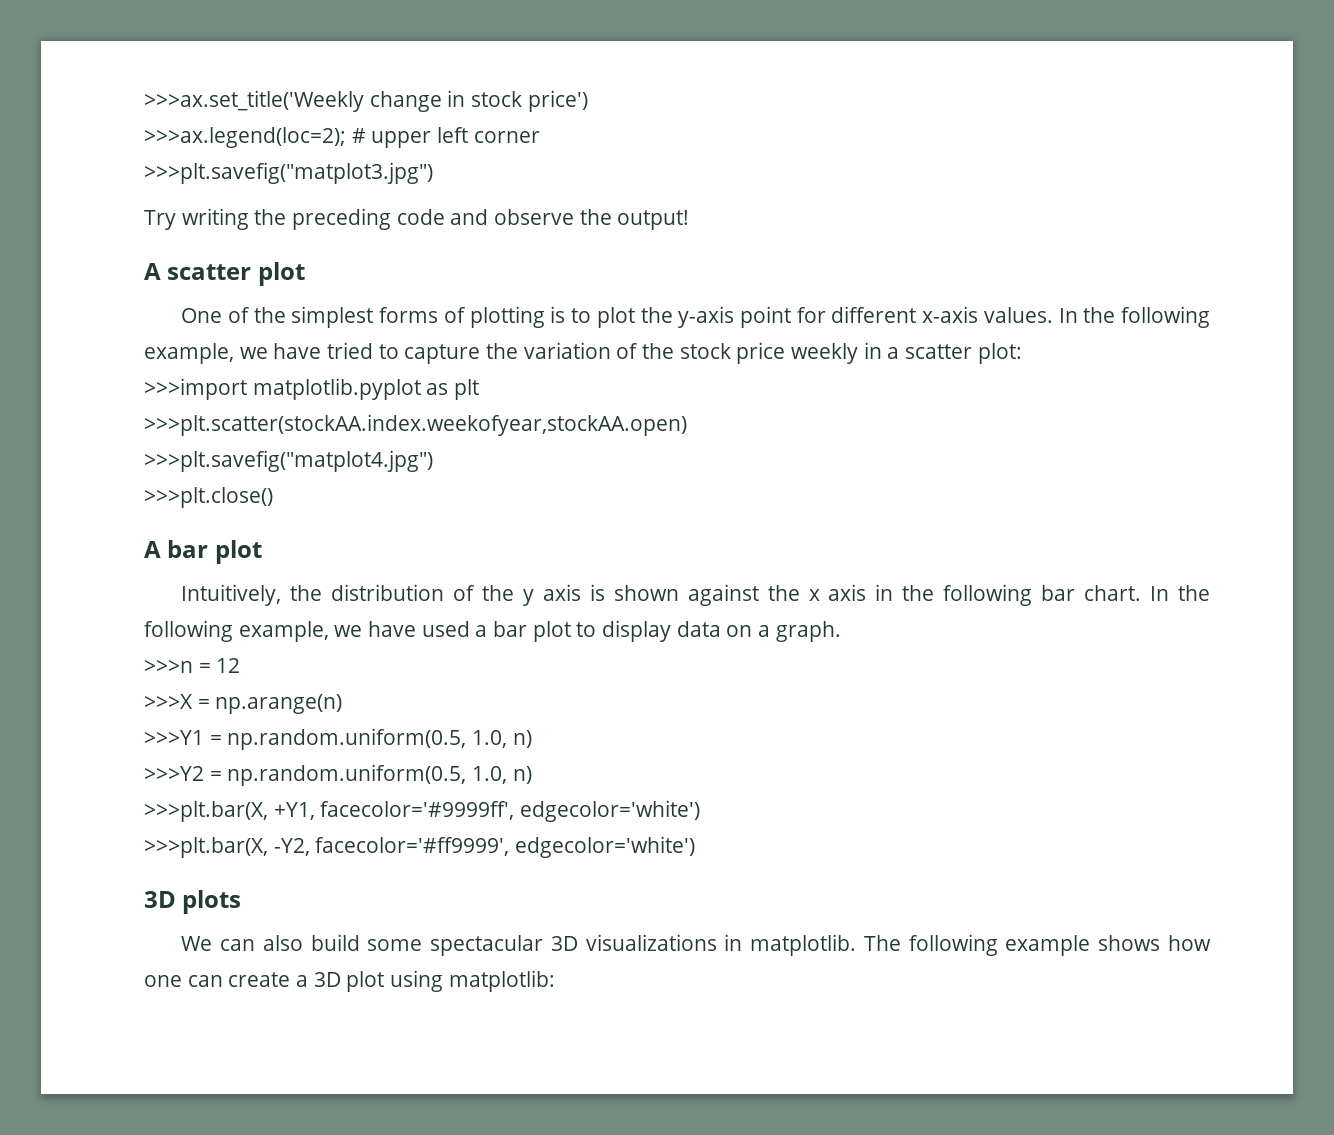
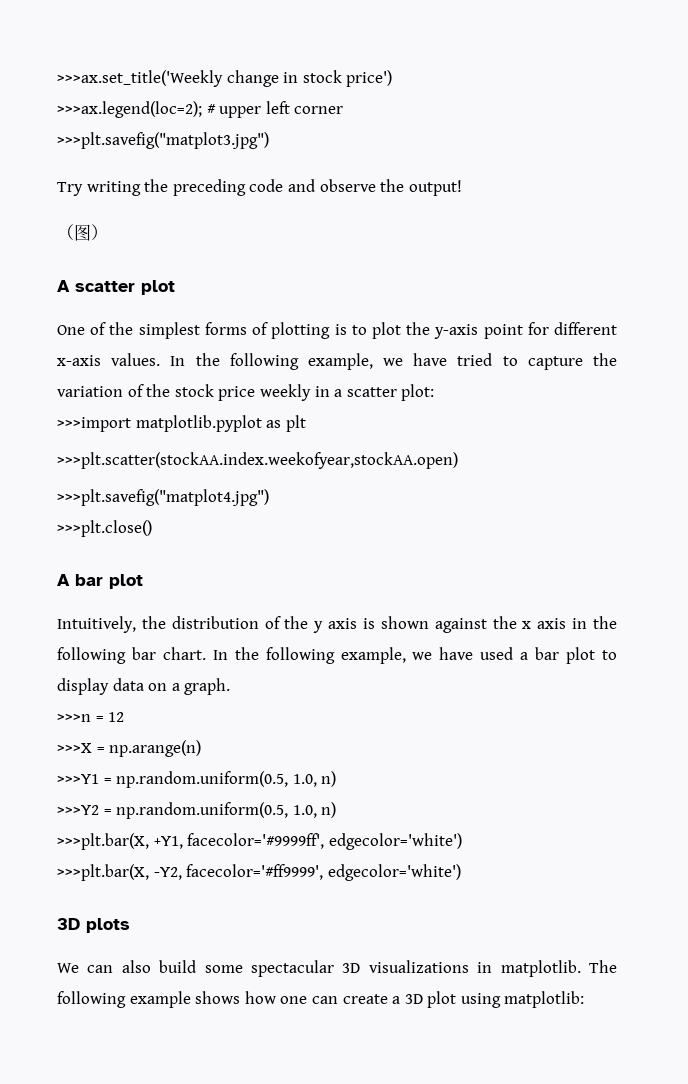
+ （图）

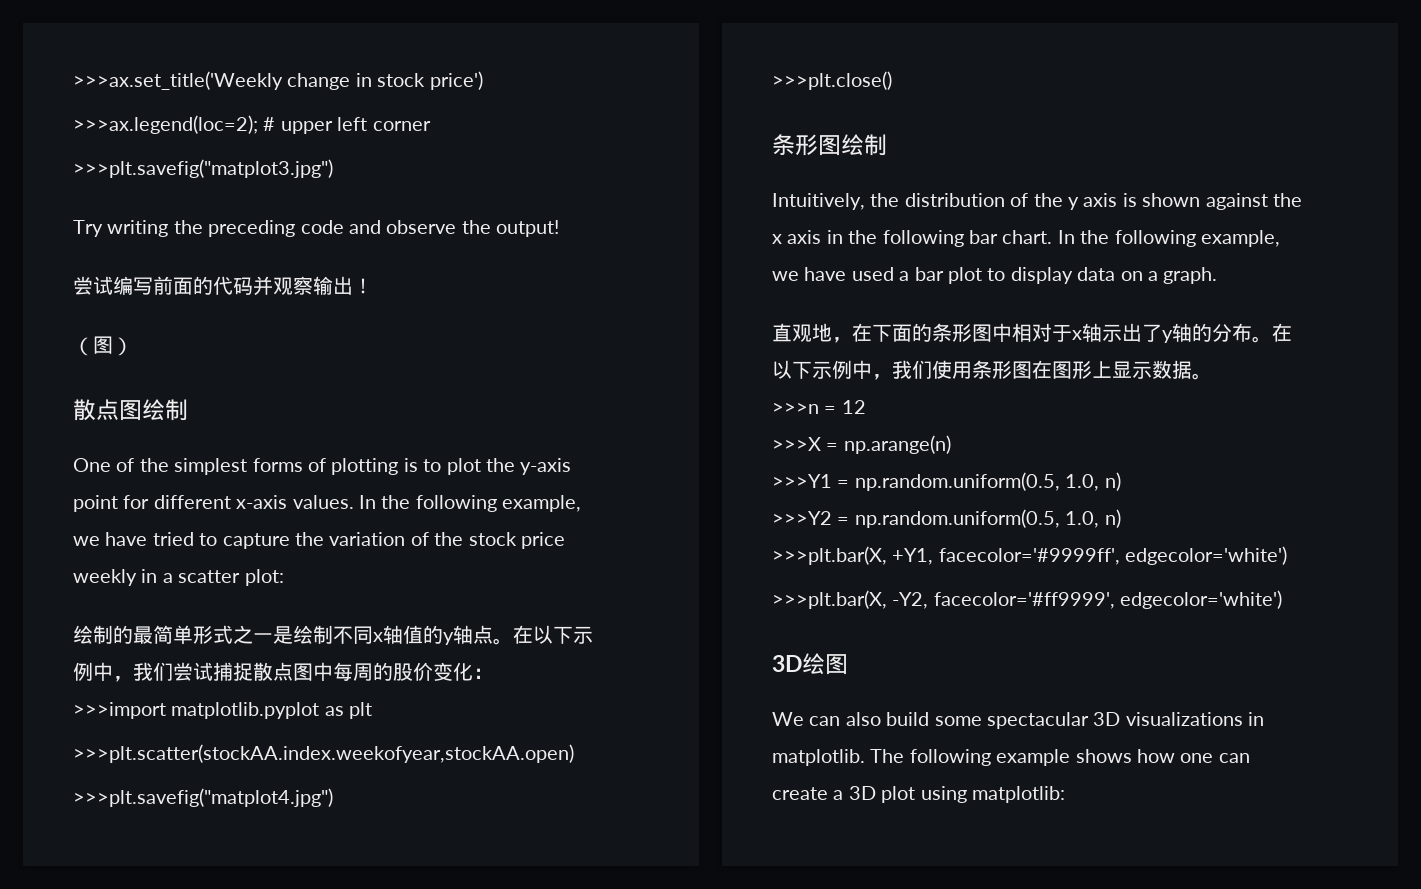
+ 尝试编写前面的代码并观察输出！
- A scatter plot
+ 散点图绘制
+ 绘制的最简单形式之一是绘制不同x轴值的y轴点。在以下示例中，我们尝试捕捉散点图中每周的股价变化：
- A bar plot
+ 条形图绘制
+ 直观地，在下面的条形图中相对于x轴示出了y轴的分布。在以下示例中，我们使用条形图在图形上显示数据。
- 3D plots
+ 3D绘图

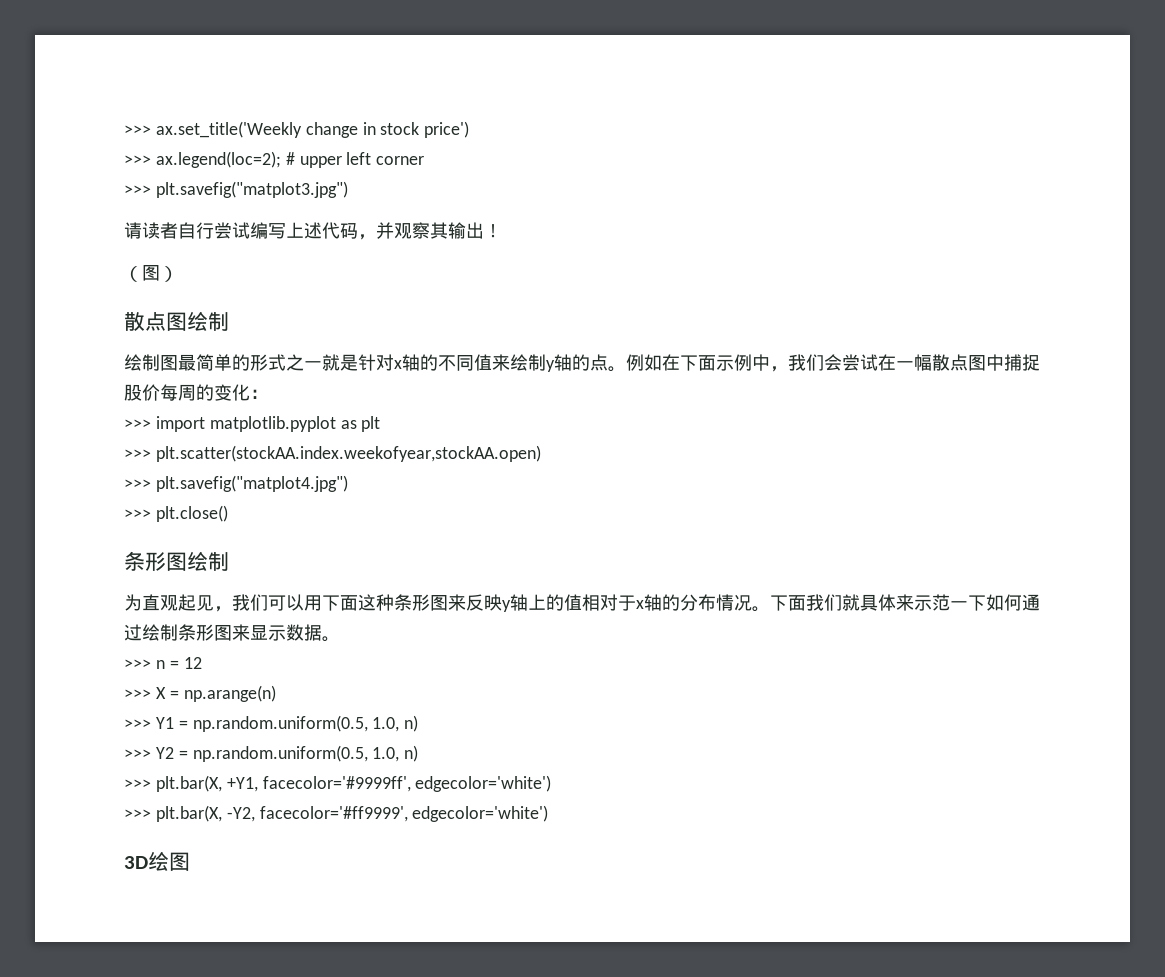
- >>>ax.set_title('Weekly change in stock price')
+ >>> ax.set_title('Weekly change in stock price')
- >>>ax.legend(loc=2); # upper left corner
+ >>> ax.legend(loc=2); # upper left corner
- >>>plt.savefig("matplot3.jpg")
- Try writing the preceding code and observe the output!
- 尝试编写前面的代码并观察输出！
+ >>> plt.savefig("matplot3.jpg")
+ 请读者自行尝试编写上述代码，并观察其输出！
- One of the simplest forms of plotting is to plot the y-axis point for different x-axis values. In the following example, we have tried to capture the variation of the stock price weekly in a scatter plot:
- 绘制的最简单形式之一是绘制不同x轴值的y轴点。在以下示例中，我们尝试捕捉散点图中每周的股价变化：
+ 绘制图最简单的形式之一就是针对x轴的不同值来绘制y轴的点。例如在下面示例中，我们会尝试在一幅散点图中捕捉股价每周的变化：
- >>>import matplotlib.pyplot as plt
+ >>> import matplotlib.pyplot as plt
- >>>plt.scatter(stockAA.index.weekofyear,stockAA.open)
- >>>plt.savefig("matplot4.jpg")
- >>>plt.close()
+ >>> plt.scatter(stockAA.index.weekofyear,stockAA.open)
+ >>> plt.savefig("matplot4.jpg")
+ >>> plt.close()
  条形图绘制
- Intuitively, the distribution of the y axis is shown against the x axis in the following bar chart. In the following example, we have used a bar plot to display data on a graph.
- 直观地，在下面的条形图中相对于x轴示出了y轴的分布。在以下示例中，我们使用条形图在图形上显示数据。
+ 为直观起见，我们可以用下面这种条形图来反映y轴上的值相对于x轴的分布情况。下面我们就具体来示范一下如何通过绘制条形图来显示数据。
- >>>n = 12
+ >>> n = 12
- >>>X = np.arange(n)
+ >>> X = np.arange(n)
- >>>Y1 = np.random.uniform(0.5, 1.0, n)
- >>>Y2 = np.random.uniform(0.5, 1.0, n)
- >>>plt.bar(X, +Y1, facecolor='#9999ff', edgecolor='white')
+ >>> Y1 = np.random.uniform(0.5, 1.0, n)
+ >>> Y2 = np.random.uniform(0.5, 1.0, n)
+ >>> plt.bar(X, +Y1, facecolor='#9999ff', edgecolor='white')
- >>>plt.bar(X, -Y2, facecolor='#ff9999', edgecolor='white')
+ >>> plt.bar(X, -Y2, facecolor='#ff9999', edgecolor='white')
- We can also build some spectacular 3D visualizations in matplotlib. The following example shows how one can create a 3D plot using matplotlib:

